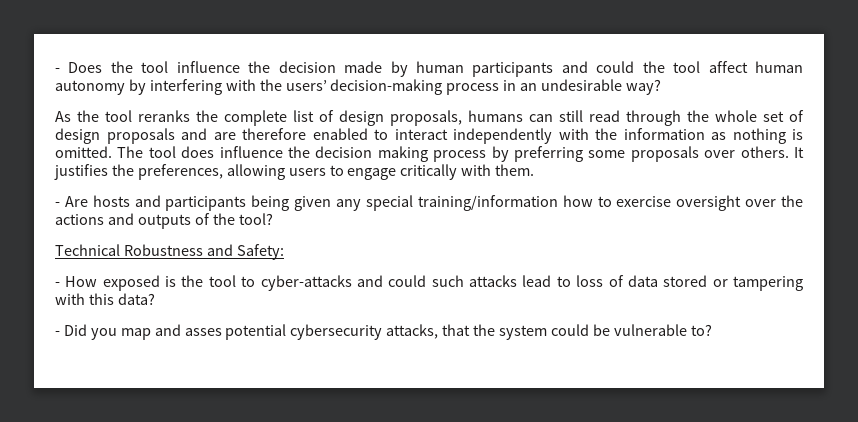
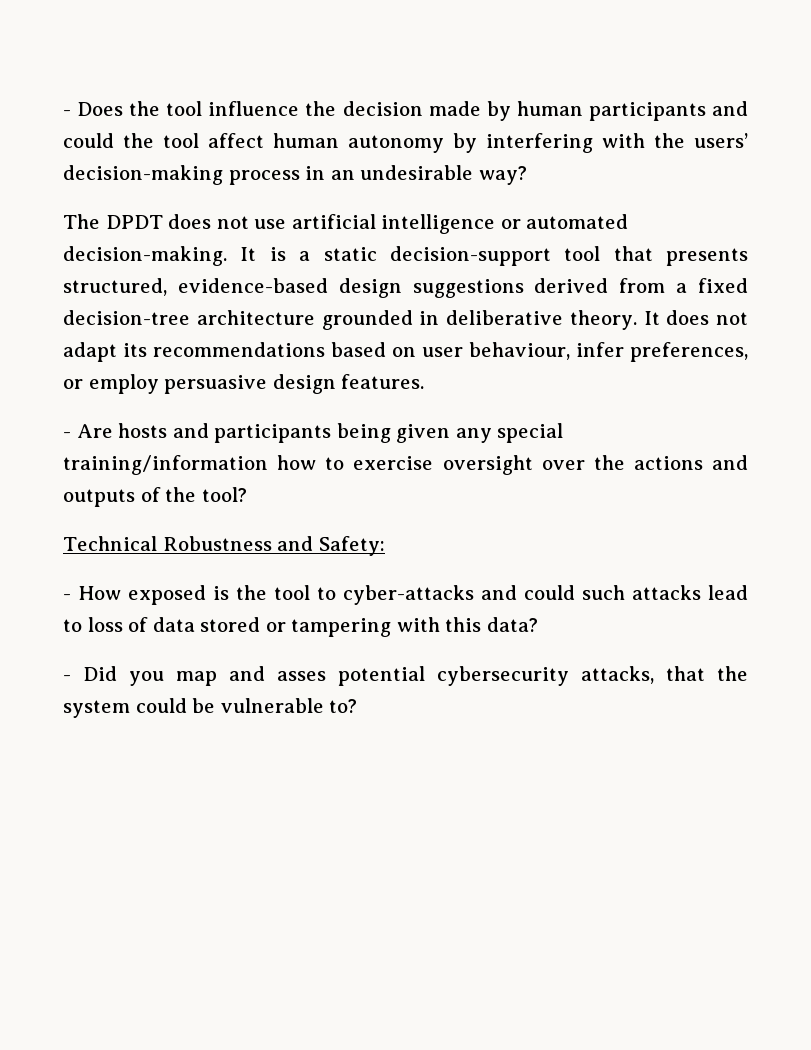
- As the tool reranks the complete list of design proposals, humans can still read through the whole set of design proposals and are therefore enabled to interact independently with the information as nothing is omitted. The tool does influence the decision making process by preferring some proposals over others. It justifies the preferences, allowing users to engage critically with them.
+ The DPDT does not use artificial intelligence or automated decision-making. It is a static decision-support tool that presents structured, evidence-based design suggestions derived from a fixed decision-tree architecture grounded in deliberative theory. It does not adapt its recommendations based on user behaviour, infer preferences, or employ persuasive design features.

